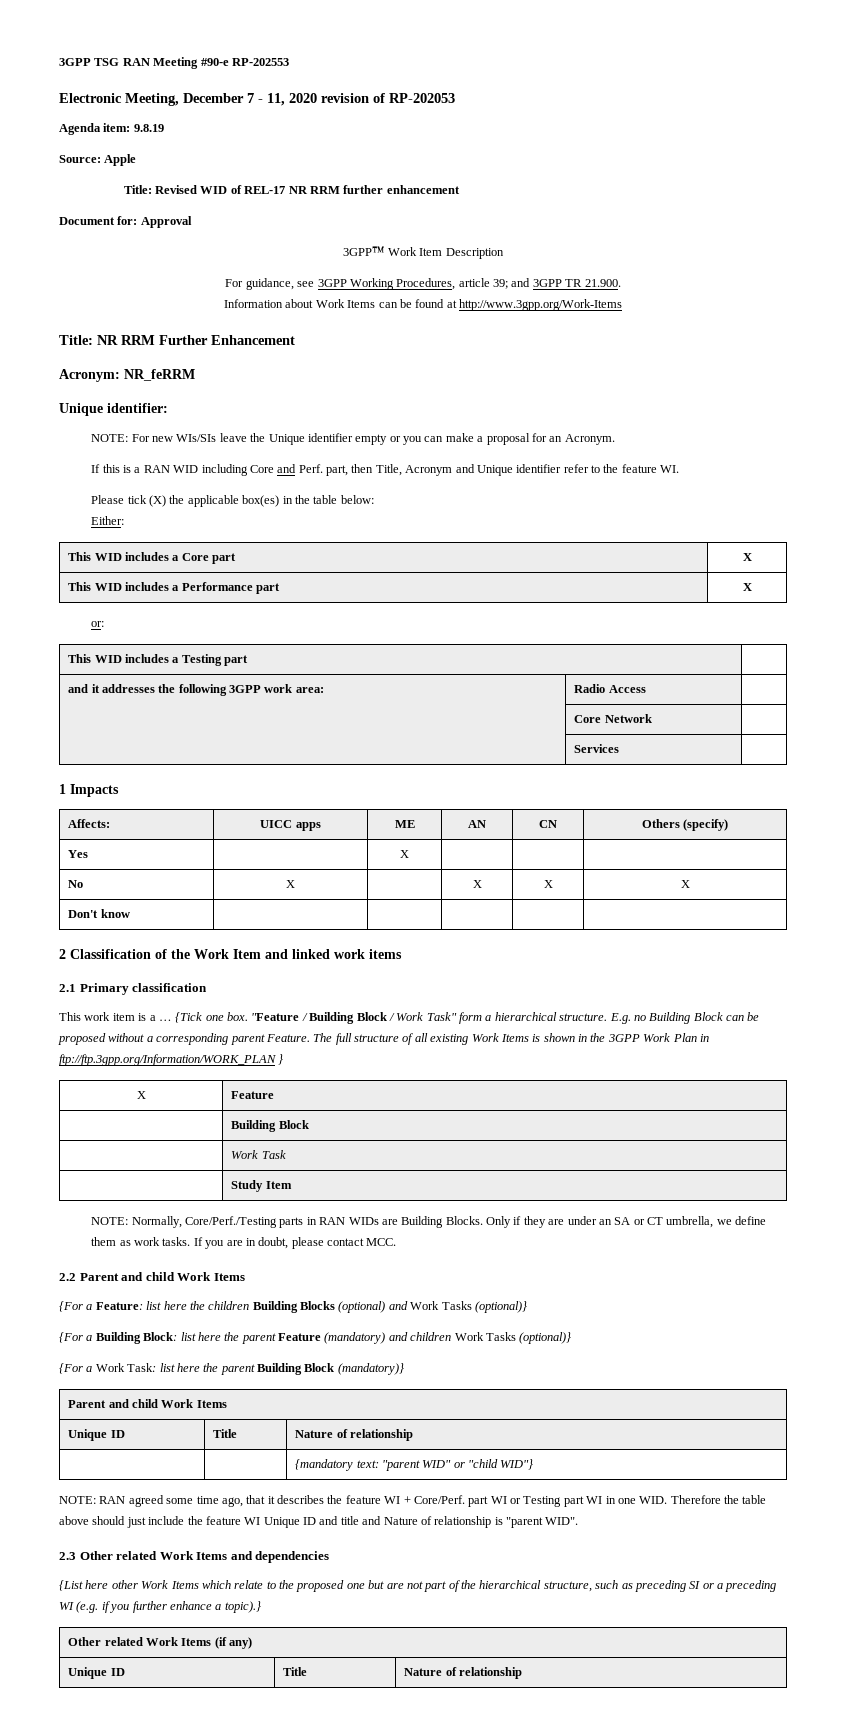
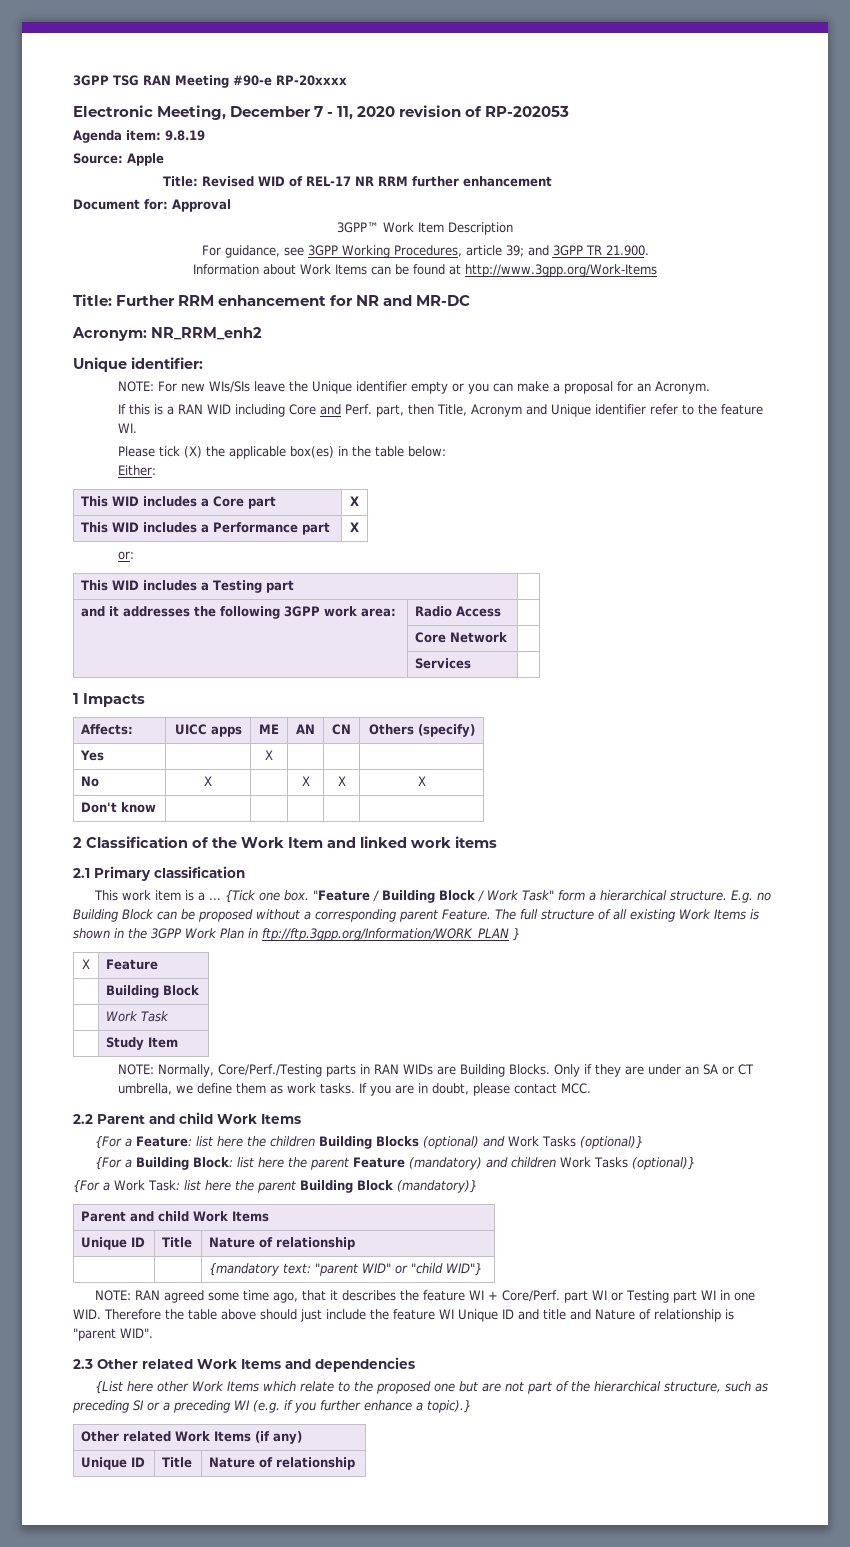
- 3GPP TSG RAN Meeting #90-e RP-202553
+ 3GPP TSG RAN Meeting #90-e RP-20xxxx
- Title: NR RRM Further Enhancement
+ Title: Further RRM enhancement for NR and MR-DC
- Acronym: NR_feRRM
+ Acronym: NR_RRM_enh2

